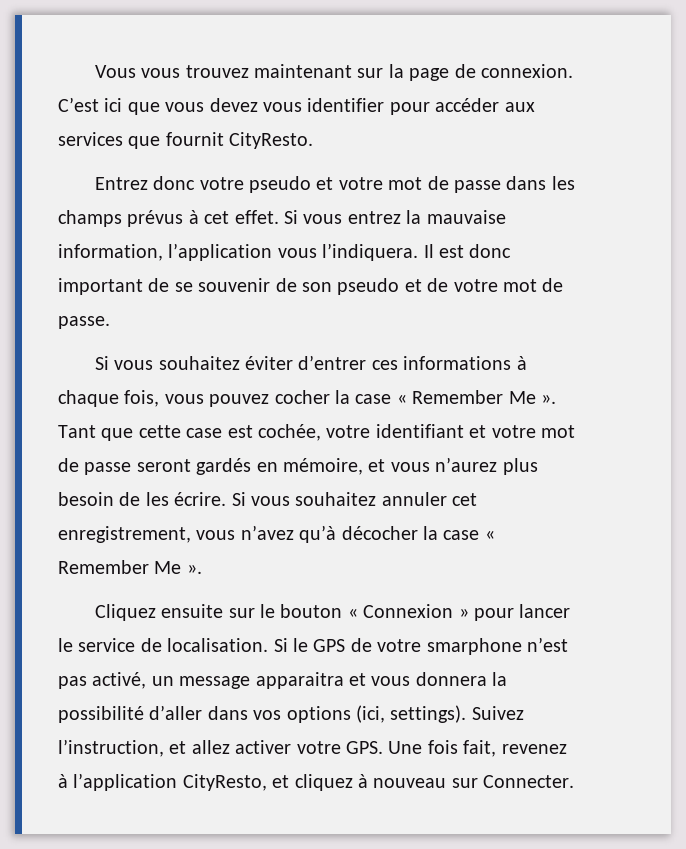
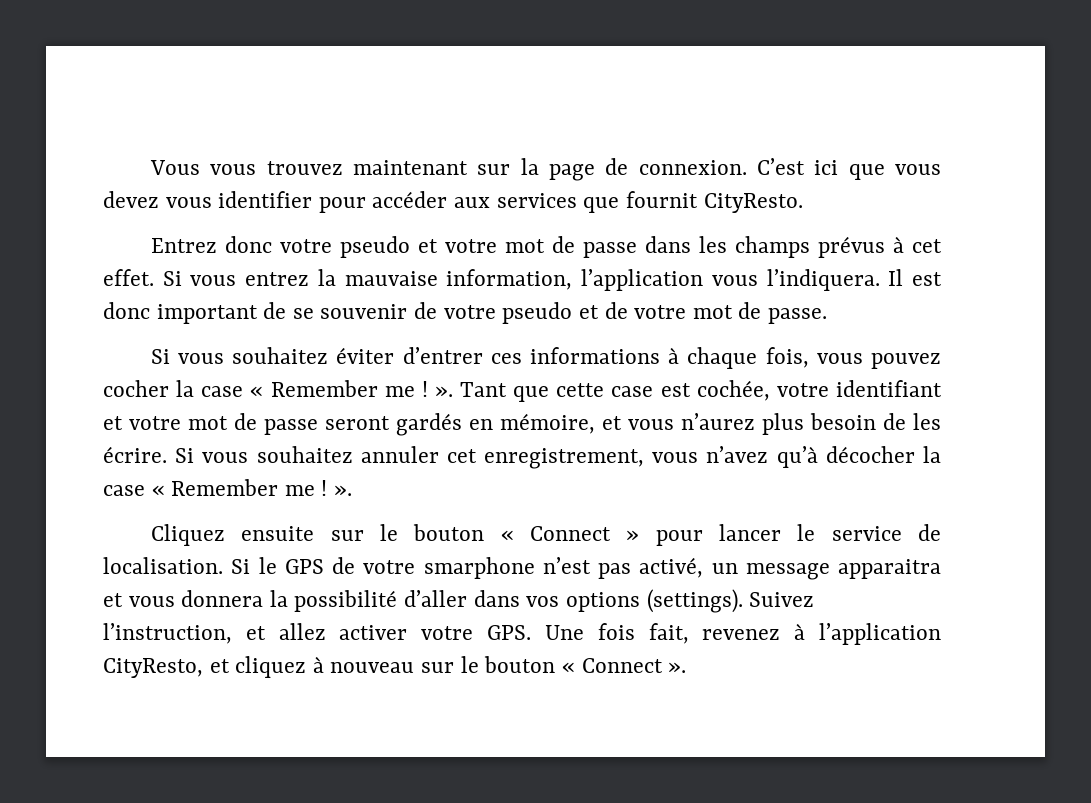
- Il est donc important de se souvenir de son pseudo et de votre mot de passe.
+ Il est donc important de se souvenir de votre pseudo et de votre mot de passe.
- Si vous souhaitez éviter d’entrer ces informations à chaque fois, vous pouvez cocher la case « Remember Me ».
+ Si vous souhaitez éviter d’entrer ces informations à chaque fois, vous pouvez cocher la case « Remember me ! ».
- Si vous souhaitez annuler cet enregistrement, vous n’avez qu’à décocher la case « Remember Me ».
+ Si vous souhaitez annuler cet enregistrement, vous n’avez qu’à décocher la case « Remember me ! ».
- Cliquez ensuite sur le bouton « Connexion » pour lancer le service de localisation.
+ Cliquez ensuite sur le bouton « Connect » pour lancer le service de localisation.
- Si le GPS de votre smarphone n’est pas activé, un message apparaitra et vous donnera la possibilité d’aller dans vos options (ici, settings).
+ Si le GPS de votre smarphone n’est pas activé, un message apparaitra et vous donnera la possibilité d’aller dans vos options (settings).
- Suivez l’instruction, et allez activer votre GPS. Une fois fait, revenez à l’application CityResto, et cliquez à nouveau sur Connecter.
+ Suivez l’instruction, et allez activer votre GPS. Une fois fait, revenez à l’application CityResto, et cliquez à nouveau sur le bouton « Connect ».

